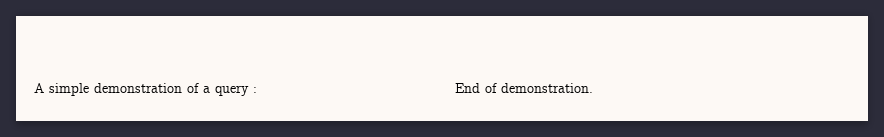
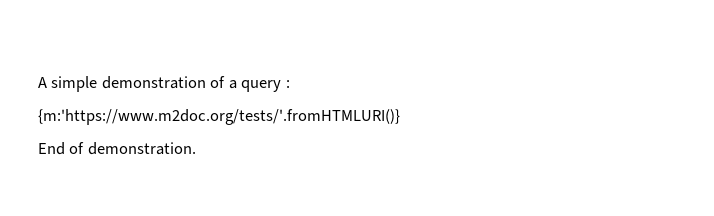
+ {m:'https://www.m2doc.org/tests/'.fromHTMLURI()}

